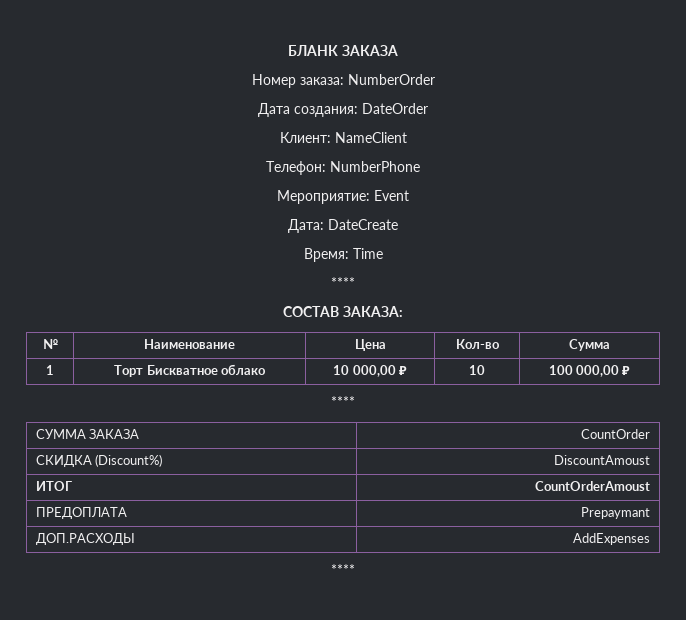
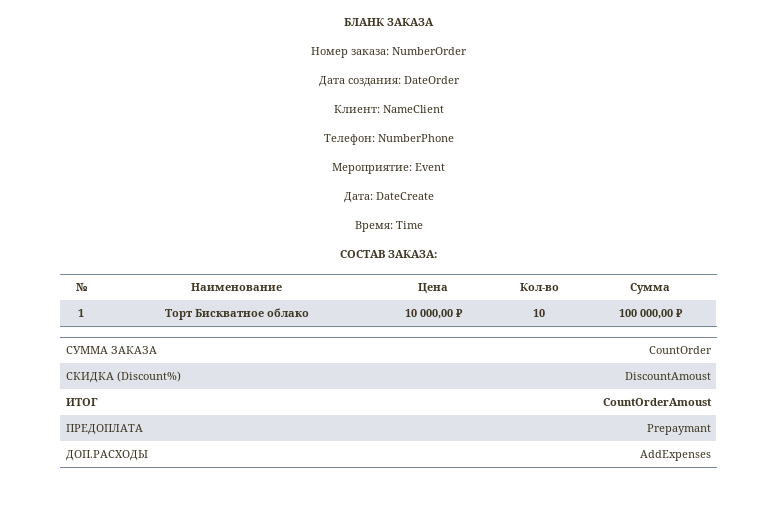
  Время: Time
- ****
  1 | Торт Бискватное облако | 10 000,00 ₽ | 10 | 100 000,00 ₽
- ****
  ДОП.РАСХОДЫ | AddExpenses
- ****

